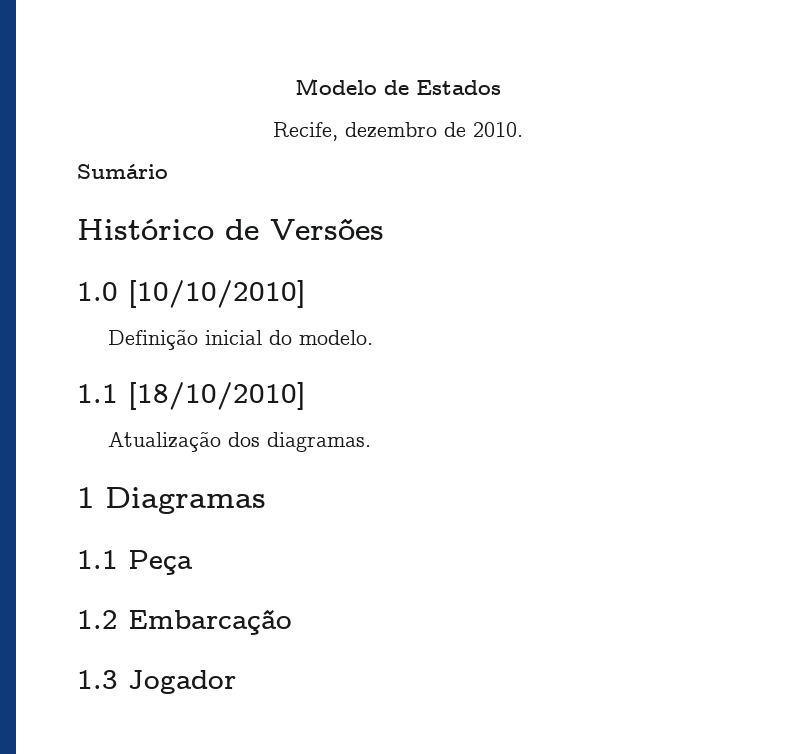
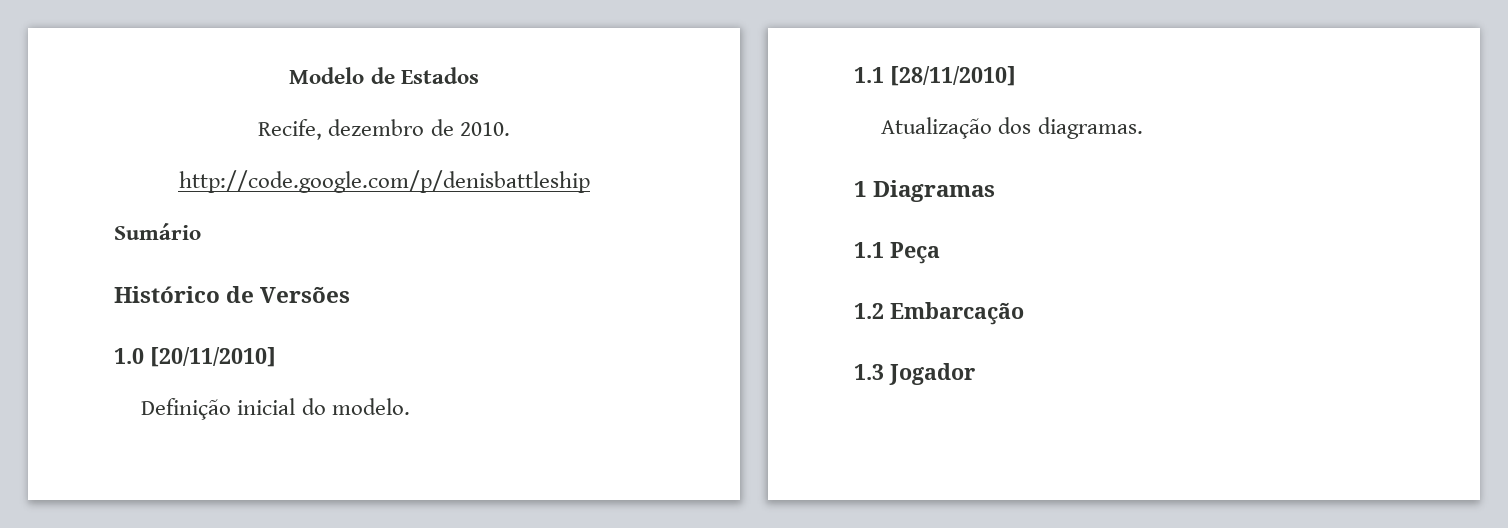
+ http://code.google.com/p/denisbattleship
- 1.0 [10/10/2010]
+ 1.0 [20/11/2010]
- 1.1 [18/10/2010]
+ 1.1 [28/11/2010]

